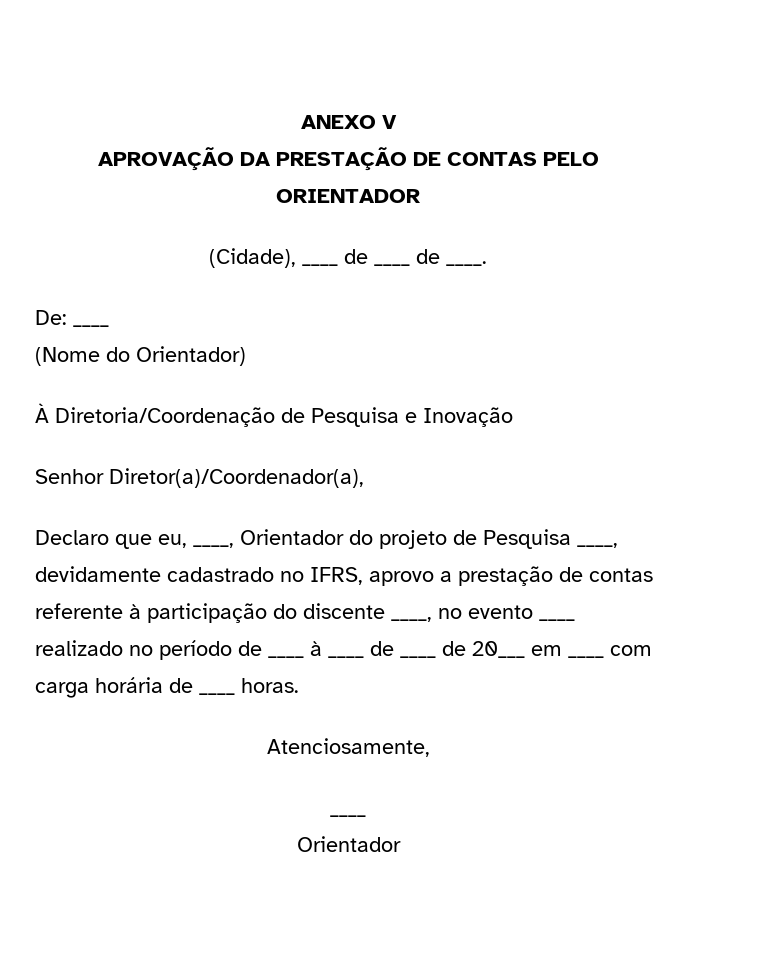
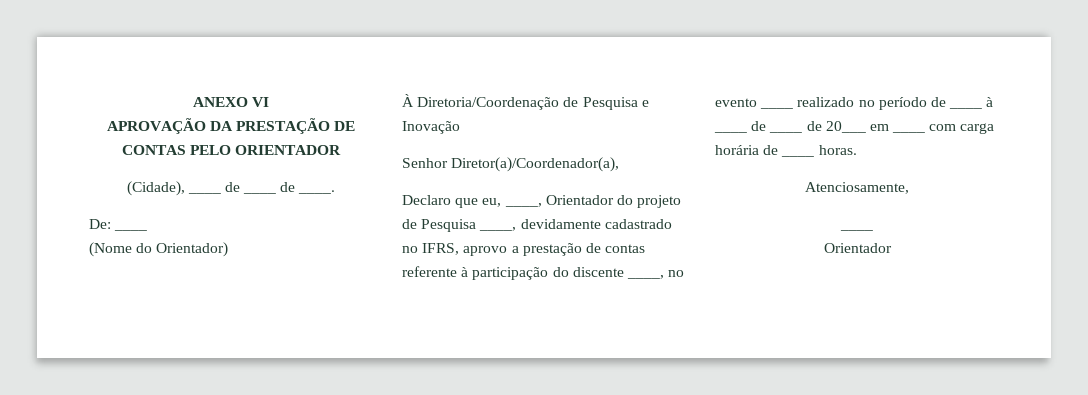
- ANEXO V
+ ANEXO VI

